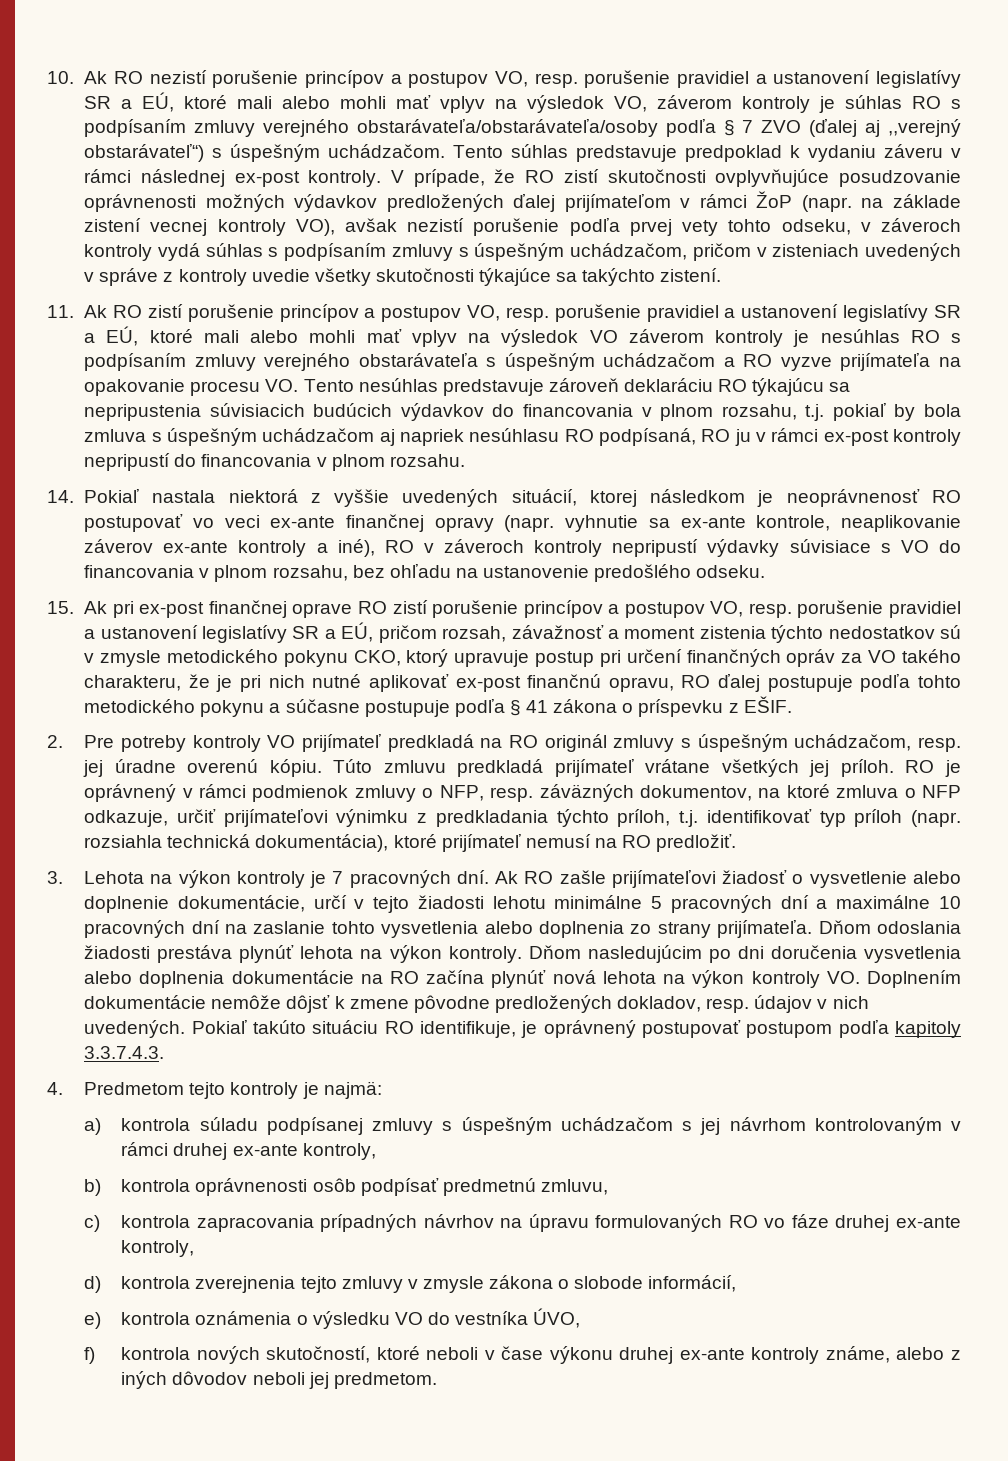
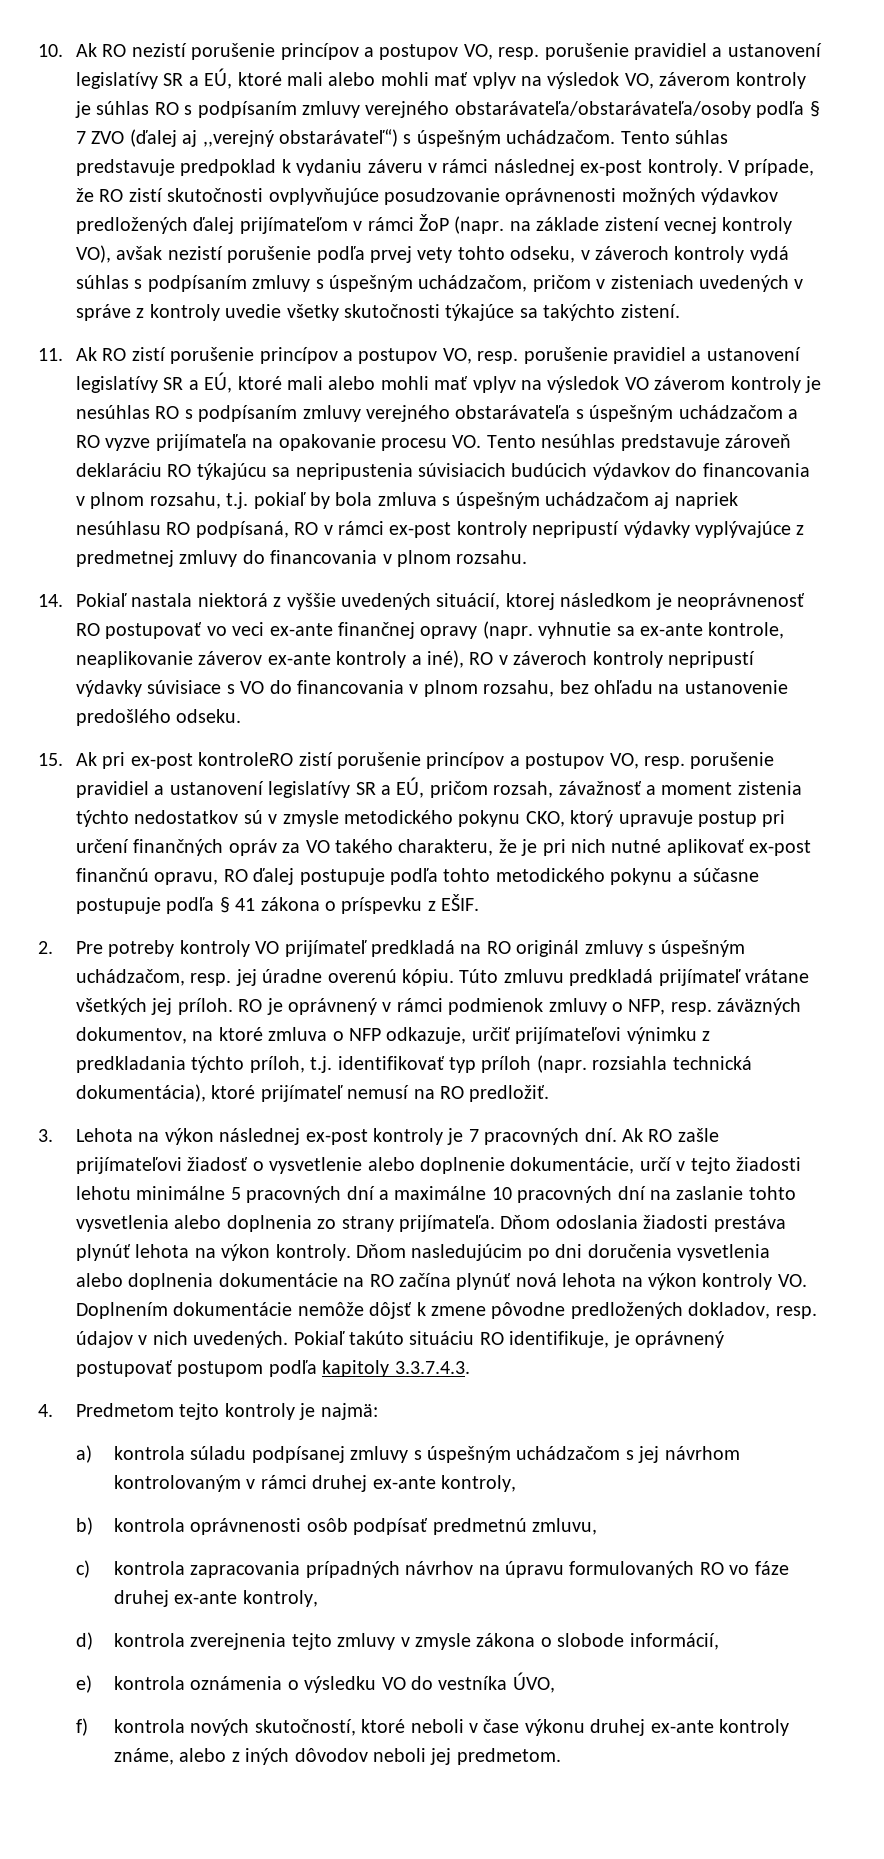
- 11. Ak RO zistí porušenie princípov a postupov VO, resp. porušenie pravidiel a ustanovení legislatívy SR a EÚ, ktoré mali alebo mohli mať vplyv na výsledok VO záverom kontroly je nesúhlas RO s podpísaním zmluvy verejného obstarávateľa s úspešným uchádzačom a RO vyzve prijímateľa na opakovanie procesu VO. Tento nesúhlas predstavuje zároveň deklaráciu RO týkajúcu sa nepripustenia súvisiacich budúcich výdavkov do financovania v plnom rozsahu, t.j. pokiaľ by bola zmluva s úspešným uchádzačom aj napriek nesúhlasu RO podpísaná, RO ju v rámci ex-post kontroly nepripustí do financovania v plnom rozsahu.
+ 11. Ak RO zistí porušenie princípov a postupov VO, resp. porušenie pravidiel a ustanovení legislatívy SR a EÚ, ktoré mali alebo mohli mať vplyv na výsledok VO záverom kontroly je nesúhlas RO s podpísaním zmluvy verejného obstarávateľa s úspešným uchádzačom a RO vyzve prijímateľa na opakovanie procesu VO. Tento nesúhlas predstavuje zároveň deklaráciu RO týkajúcu sa nepripustenia súvisiacich budúcich výdavkov do financovania v plnom rozsahu, t.j. pokiaľ by bola zmluva s úspešným uchádzačom aj napriek nesúhlasu RO podpísaná, RO v rámci ex-post kontroly nepripustí výdavky vyplývajúce z predmetnej zmluvy do financovania v plnom rozsahu.
- 15. Ak pri ex-post finančnej oprave RO zistí porušenie princípov a postupov VO, resp. porušenie pravidiel a ustanovení legislatívy SR a EÚ, pričom rozsah, závažnosť a moment zistenia týchto nedostatkov sú v zmysle metodického pokynu CKO, ktorý upravuje postup pri určení finančných opráv za VO takého charakteru, že je pri nich nutné aplikovať ex-post finančnú opravu, RO ďalej postupuje podľa tohto metodického pokynu a súčasne postupuje podľa § 41 zákona o príspevku z EŠIF.
+ 15. Ak pri ex-post kontroleRO zistí porušenie princípov a postupov VO, resp. porušenie pravidiel a ustanovení legislatívy SR a EÚ, pričom rozsah, závažnosť a moment zistenia týchto nedostatkov sú v zmysle metodického pokynu CKO, ktorý upravuje postup pri určení finančných opráv za VO takého charakteru, že je pri nich nutné aplikovať ex-post finančnú opravu, RO ďalej postupuje podľa tohto metodického pokynu a súčasne postupuje podľa § 41 zákona o príspevku z EŠIF.
- 3. Lehota na výkon kontroly je 7 pracovných dní.
+ 3. Lehota na výkon následnej ex-post kontroly je 7 pracovných dní.

